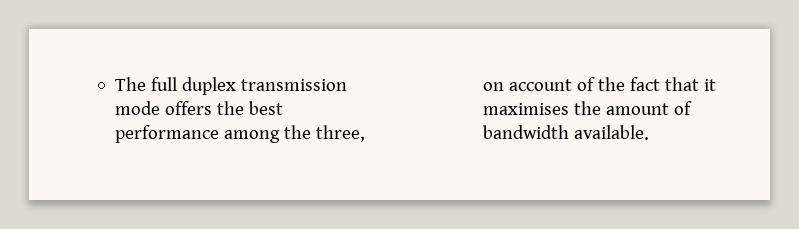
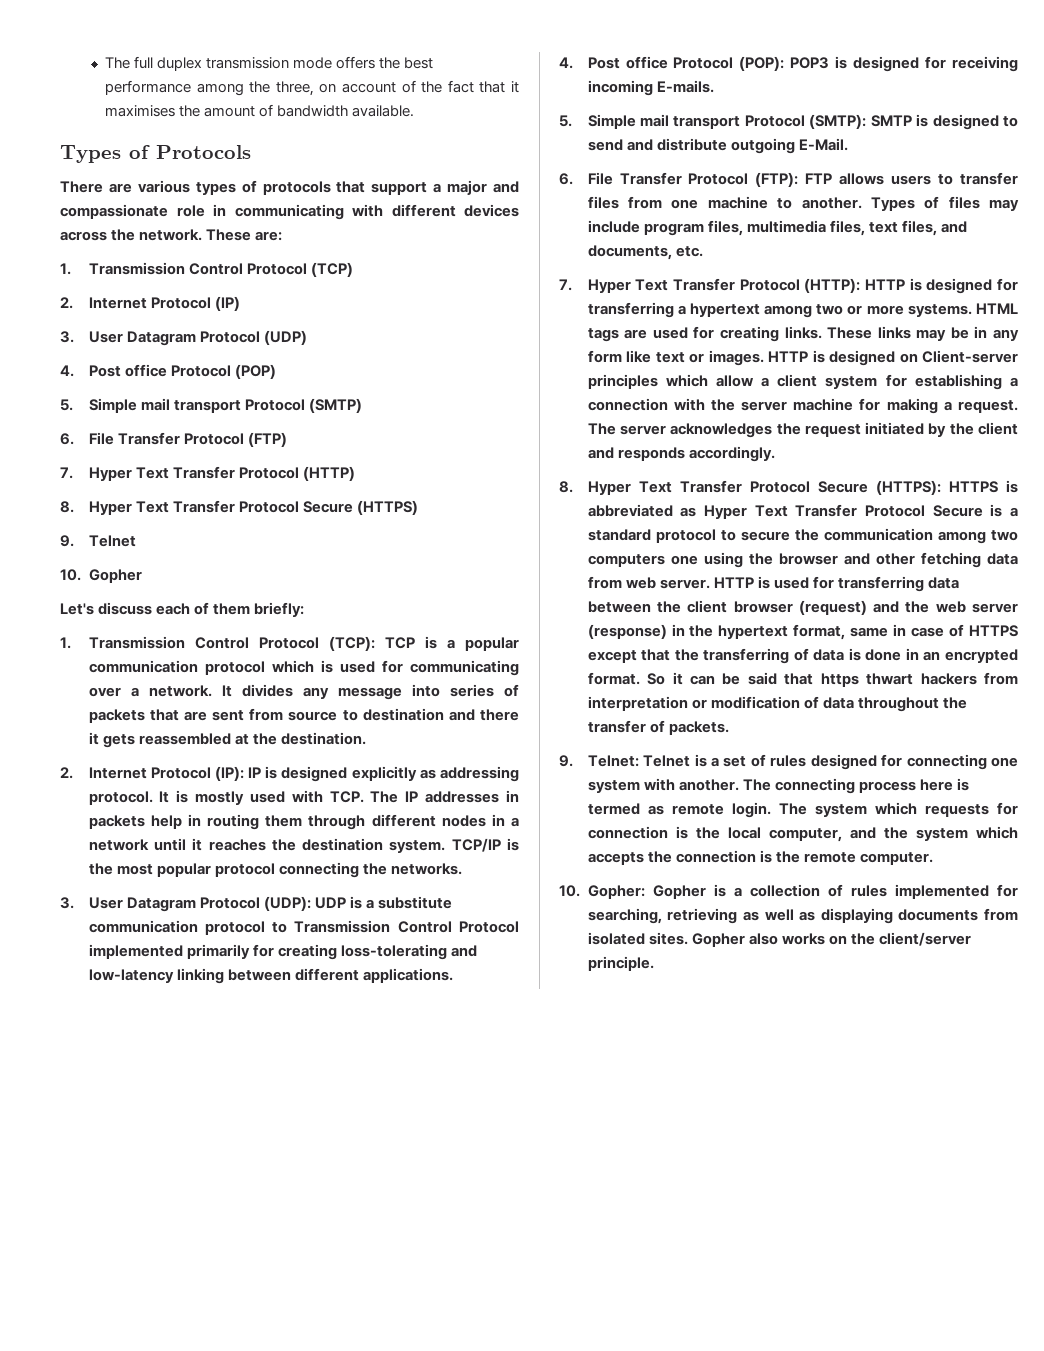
+ Types of Protocols
+ There are various types of protocols that support a major and compassionate role in communicating with different devices across the network. These are:
+ 1. Transmission Control Protocol (TCP)
+ 2. Internet Protocol (IP)
+ 3. User Datagram Protocol (UDP)
+ 4. Post office Protocol (POP)
+ 5. Simple mail transport Protocol (SMTP)
+ 6. File Transfer Protocol (FTP)
+ 7. Hyper Text Transfer Protocol (HTTP)
+ 8. Hyper Text Transfer Protocol Secure (HTTPS)
+ 9. Telnet
+ 10. Gopher
+ Let's discuss each of them briefly:
+ 1. Transmission Control Protocol (TCP): TCP is a popular communication protocol which is used for communicating over a network. It divides any message into series of packets that are sent from source to destination and there it gets reassembled at the destination.
+ 2. Internet Protocol (IP): IP is designed explicitly as addressing protocol. It is mostly used with TCP. The IP addresses in packets help in routing them through different nodes in a network until it reaches the destination system. TCP/IP is the most popular protocol connecting the networks.
+ 3. User Datagram Protocol (UDP): UDP is a substitute communication protocol to Transmission Control Protocol implemented primarily for creating loss-tolerating and low-latency linking between different applications.
+ 4. Post office Protocol (POP): POP3 is designed for receiving incoming E-mails.
+ 5. Simple mail transport Protocol (SMTP): SMTP is designed to send and distribute outgoing E-Mail.
+ 6. File Transfer Protocol (FTP): FTP allows users to transfer files from one machine to another. Types of files may include program files, multimedia files, text files, and documents, etc.
+ 7. Hyper Text Transfer Protocol (HTTP): HTTP is designed for transferring a hypertext among two or more systems. HTML tags are used for creating links. These links may be in any form like text or images. HTTP is designed on Client-server principles which allow a client system for establishing a connection with the server machine for making a request. The server acknowledges the request initiated by the client and responds accordingly.
+ 8. Hyper Text Transfer Protocol Secure (HTTPS): HTTPS is abbreviated as Hyper Text Transfer Protocol Secure is a standard protocol to secure the communication among two computers one using the browser and other fetching data from web server. HTTP is used for transferring data between the client browser (request) and the web server (response) in the hypertext format, same in case of HTTPS except that the transferring of data is done in an encrypted format. So it can be said that https thwart hackers from interpretation or modification of data throughout the transfer of packets.
+ 9. Telnet: Telnet is a set of rules designed for connecting one system with another. The connecting process here is termed as remote login. The system which requests for connection is the local computer, and the system which accepts the connection is the remote computer.
+ 10. Gopher: Gopher is a collection of rules implemented for searching, retrieving as well as displaying documents from isolated sites. Gopher also works on the client/server principle.

